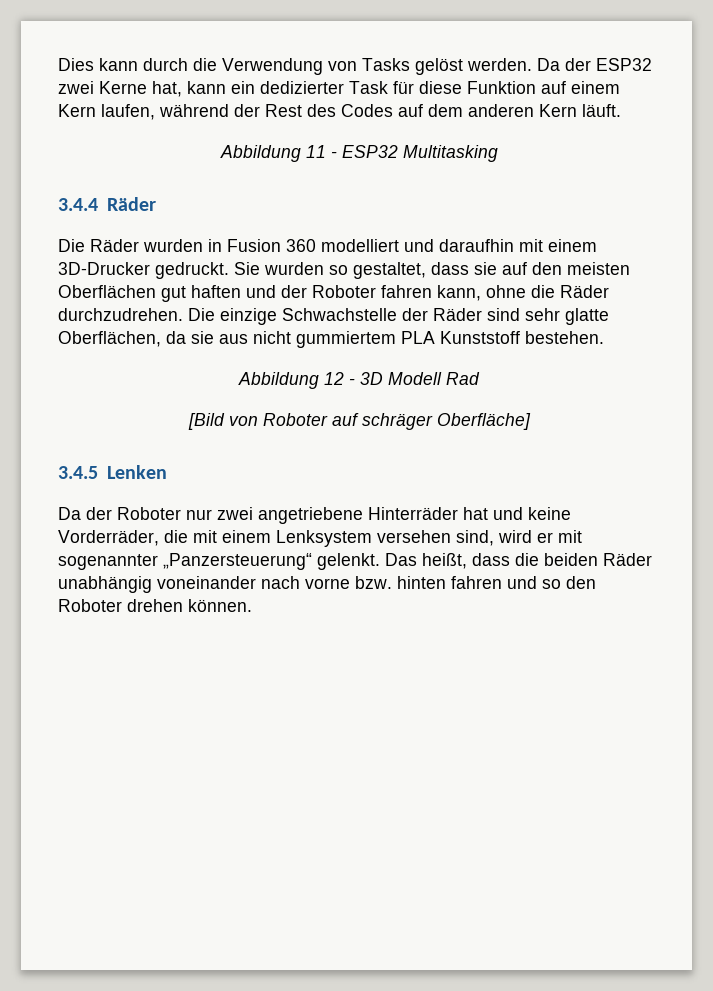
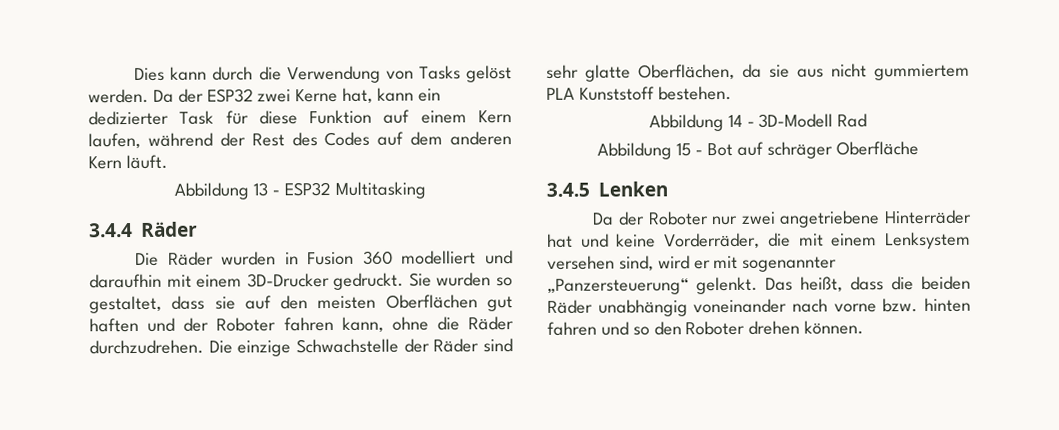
- Abbildung 11 - ESP32 Multitasking
+ Abbildung 13 - ESP32 Multitasking
- Abbildung 12 - 3D Modell Rad
- [Bild von Roboter auf schräger Oberfläche]
+ Abbildung 14 - 3D-Modell Rad
+ Abbildung 15 - Bot auf schräger Oberfläche

